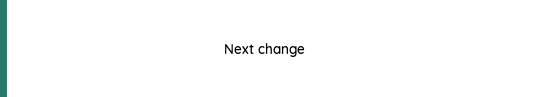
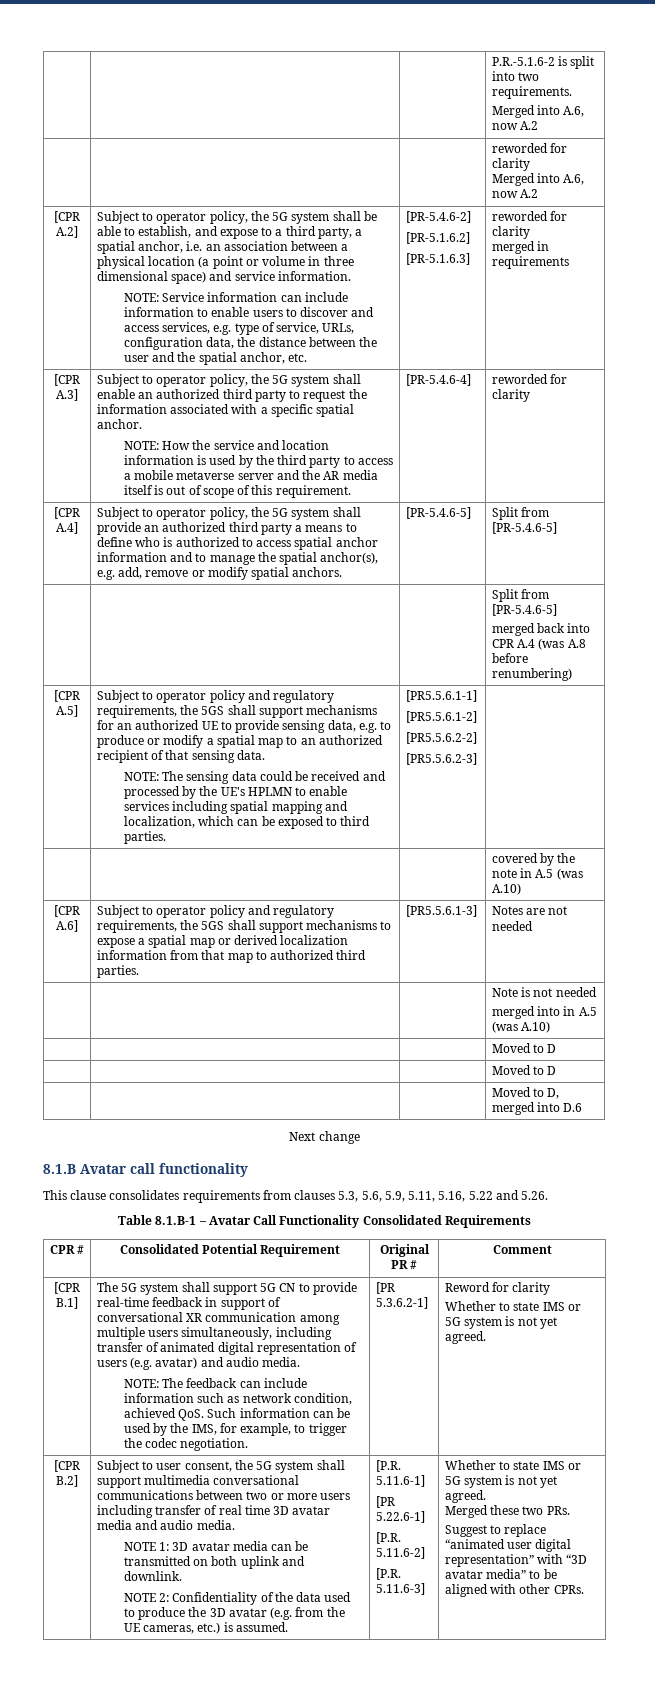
+ | | | P.R.-5.1.6-2 is split into two requirements.
+ Merged into A.6, now A.2
+ | | | reworded for clarity
+ Merged into A.6, now A.2
+ [CPR A.2] | Subject to operator policy, the 5G system shall be able to establish, and expose to a third party, a spatial anchor, i.e. an association between a physical location (a point or volume in three dimensional space) and service information.
+ NOTE: Service information can include information to enable users to discover and access services, e.g. type of service, URLs, configuration data, the distance between the user and the spatial anchor, etc. | [PR-5.4.6-2]
+ [PR-5.1.6.2]
+ [PR-5.1.6.3] | reworded for clarity
+ merged in requirements
+ [CPR A.3] | Subject to operator policy, the 5G system shall enable an authorized third party to request the information associated with a specific spatial anchor.
+ NOTE: How the service and location information is used by the third party to access a mobile metaverse server and the AR media itself is out of scope of this requirement. | [PR-5.4.6-4] | reworded for clarity
+ [CPR A.4] | Subject to operator policy, the 5G system shall provide an authorized third party a means to define who is authorized to access spatial anchor information and to manage the spatial anchor(s), e.g. add, remove or modify spatial anchors. | [PR-5.4.6-5] | Split from [PR-5.4.6-5]
+ | | | Split from [PR-5.4.6-5]
+ merged back into CPR A.4 (was A.8 before renumbering)
+ [CPR A.5] | Subject to operator policy and regulatory requirements, the 5GS shall support mechanisms for an authorized UE to provide sensing data, e.g. to produce or modify a spatial map to an authorized recipient of that sensing data.
+ NOTE: The sensing data could be received and processed by the UE's HPLMN to enable services including spatial mapping and localization, which can be exposed to third parties. | [PR5.5.6.1-1]
+ [PR5.5.6.1-2]
+ [PR5.5.6.2-2]
+ [PR5.5.6.2-3] |
+ | | | covered by the note in A.5 (was A.10)
+ [CPR A.6] | Subject to operator policy and regulatory requirements, the 5GS shall support mechanisms to expose a spatial map or derived localization information from that map to authorized third parties. | [PR5.5.6.1-3] | Notes are not needed
+ | | | Note is not needed
+ merged into in A.5 (was A.10)
+ | | | Moved to D
+ | | | Moved to D
+ | | | Moved to D, merged into D.6
  Next change
+ 8.1.B Avatar call functionality
+ This clause consolidates requirements from clauses 5.3, 5.6, 5.9, 5.11, 5.16, 5.22 and 5.26.
+ Table 8.1.B-1 – Avatar Call Functionality Consolidated Requirements
+ CPR # | Consolidated Potential Requirement | Original PR # | Comment
+ [CPR B.1] | The 5G system shall support 5G CN to provide real-time feedback in support of conversational XR communication among multiple users simultaneously, including transfer of animated digital representation of users (e.g. avatar) and audio media.
+ NOTE: The feedback can include information such as network condition, achieved QoS. Such information can be used by the IMS, for example, to trigger the codec negotiation. | [PR 5.3.6.2-1] | Reword for clarity
+ Whether to state IMS or 5G system is not yet agreed.
+ [CPR B.2] | Subject to user consent, the 5G system shall support multimedia conversational communications between two or more users including transfer of real time 3D avatar media and audio media.
+ NOTE 1: 3D avatar media can be transmitted on both uplink and downlink.
+ NOTE 2: Confidentiality of the data used to produce the 3D avatar (e.g. from the UE cameras, etc.) is assumed. | [P.R. 5.11.6-1]
+ [PR 5.22.6-1]
+ [P.R. 5.11.6-2]
+ [P.R. 5.11.6-3] | Whether to state IMS or 5G system is not yet agreed.
+ Merged these two PRs.
+ Suggest to replace “animated user digital representation” with “3D avatar media” to be aligned with other CPRs.

